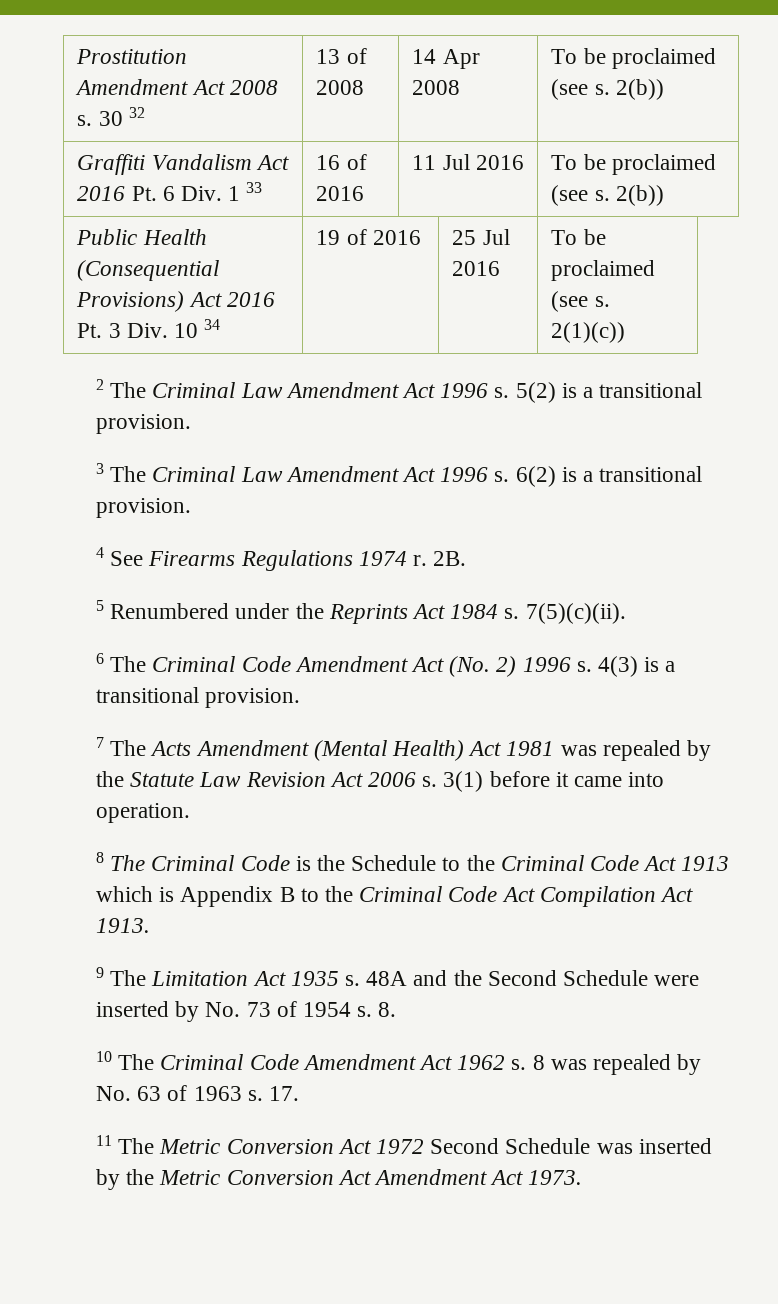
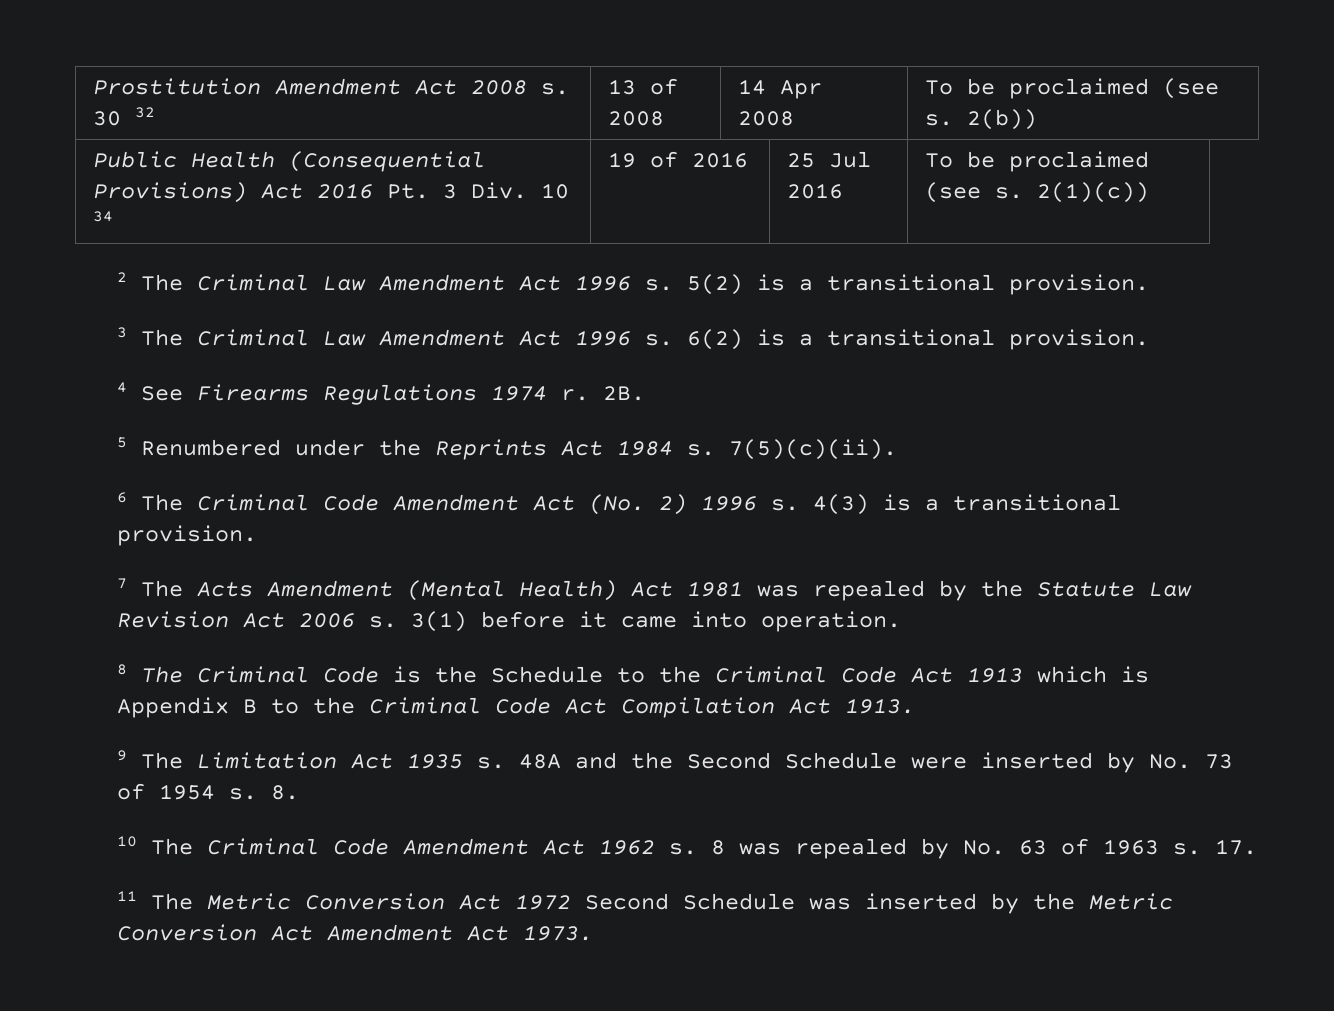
- Graffiti Vandalism Act 2016 Pt. 6 Div. 1 33 | 16 of 2016 | 11 Jul 2016 | To be proclaimed (see s. 2(b))

